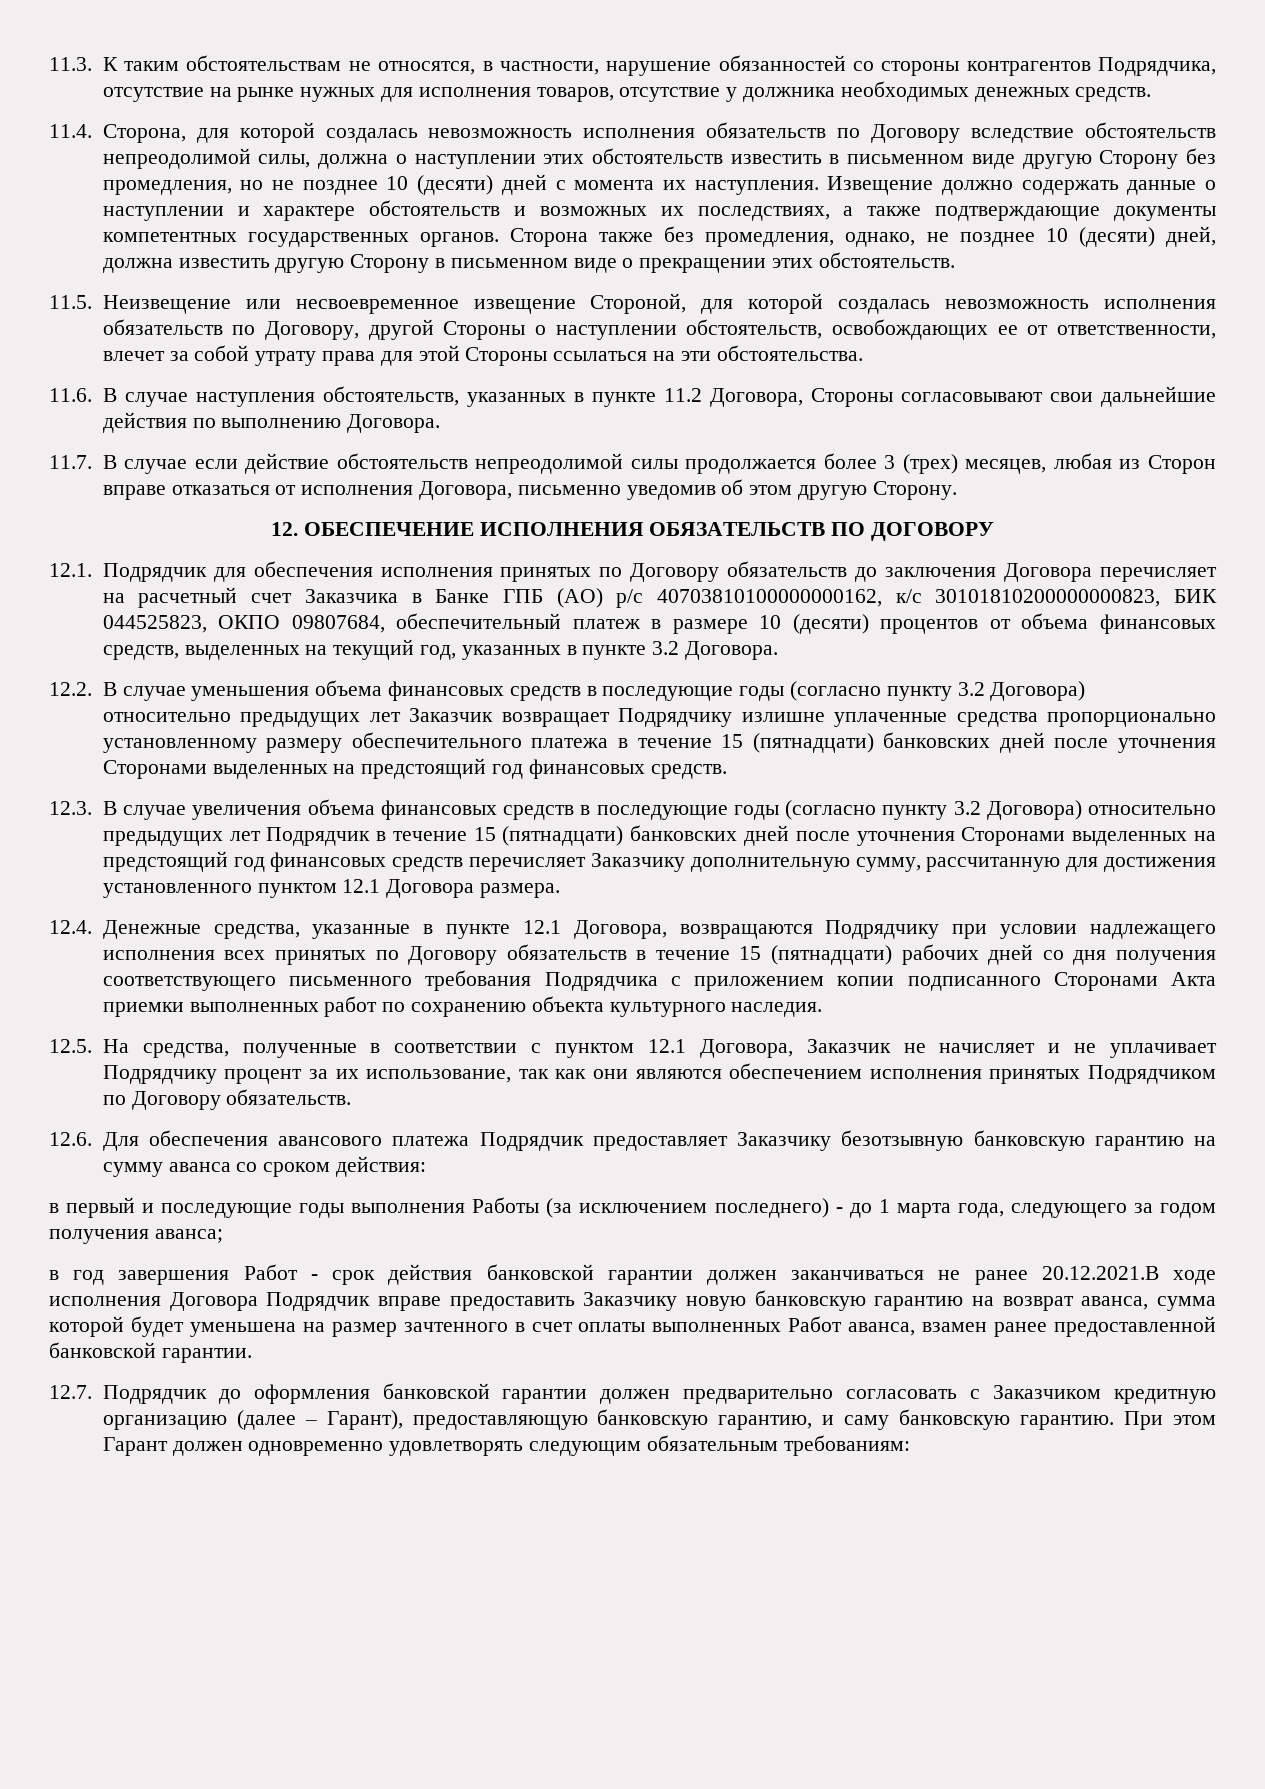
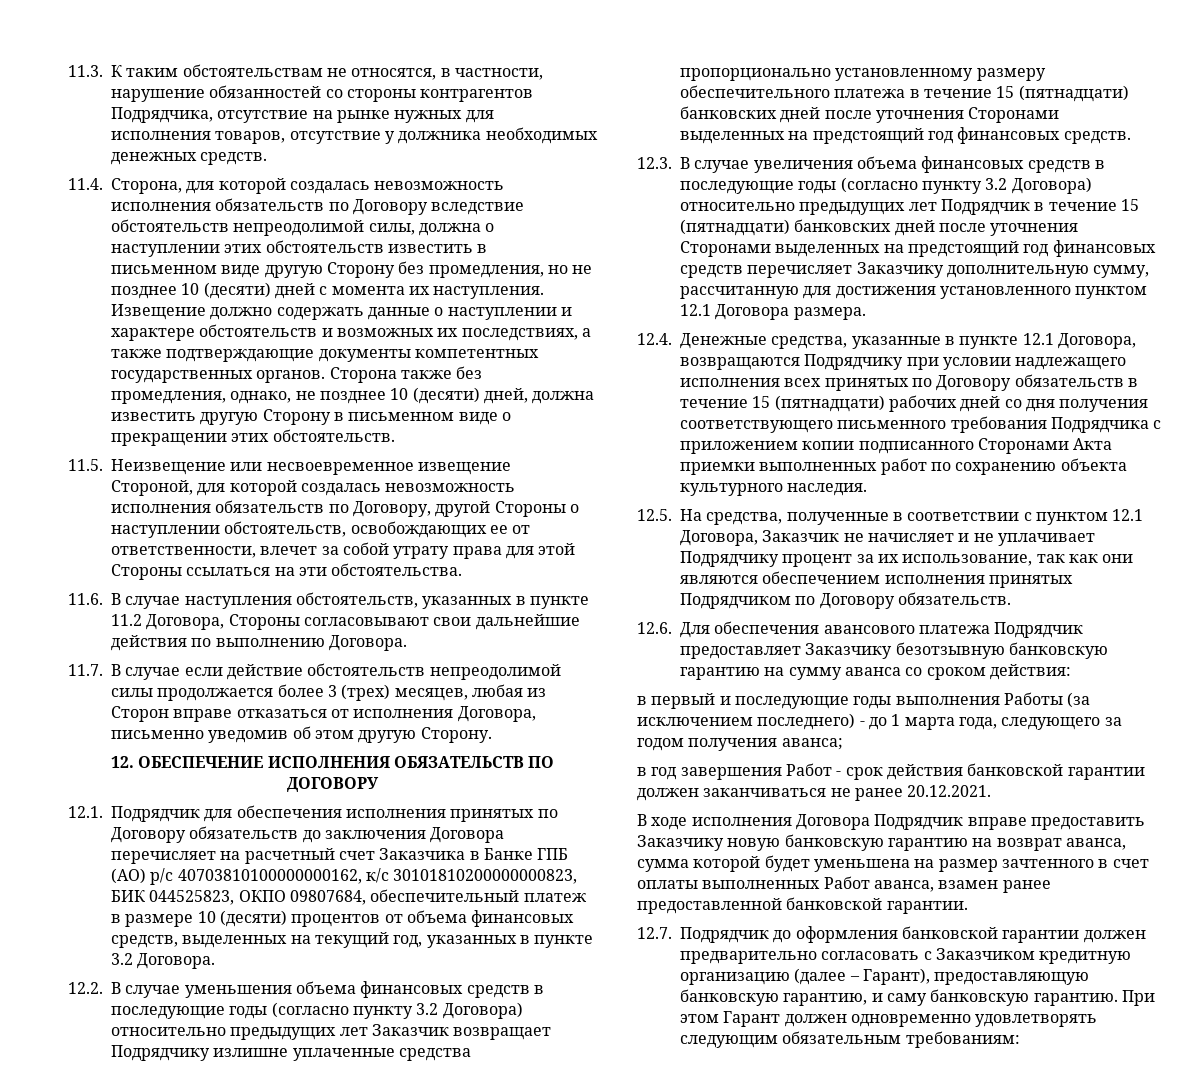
- в год завершения Работ - срок действия банковской гарантии должен заканчиваться не ранее 20.12.2021.В ходе исполнения Договора Подрядчик вправе предоставить Заказчику новую банковскую гарантию на возврат аванса, сумма которой будет уменьшена на размер зачтенного в счет оплаты выполненных Работ аванса, взамен ранее предоставленной банковской гарантии.
+ в год завершения Работ - срок действия банковской гарантии должен заканчиваться не ранее 20.12.2021.
+ В ходе исполнения Договора Подрядчик вправе предоставить Заказчику новую банковскую гарантию на возврат аванса, сумма которой будет уменьшена на размер зачтенного в счет оплаты выполненных Работ аванса, взамен ранее предоставленной банковской гарантии.

